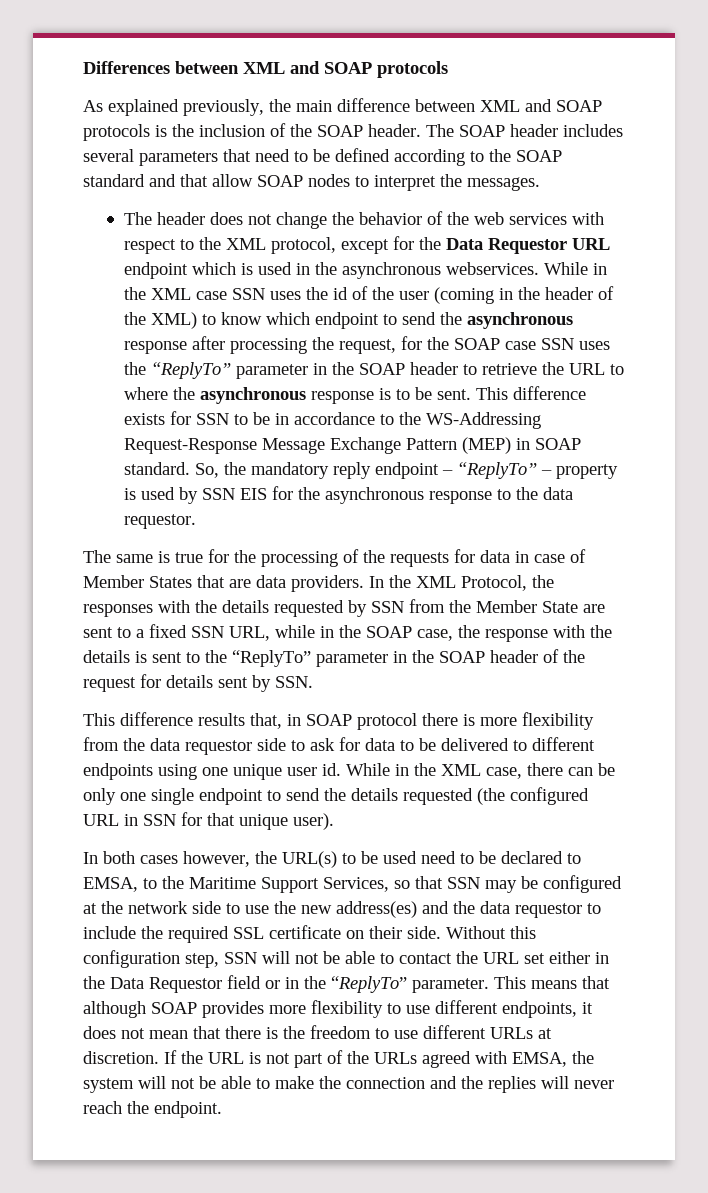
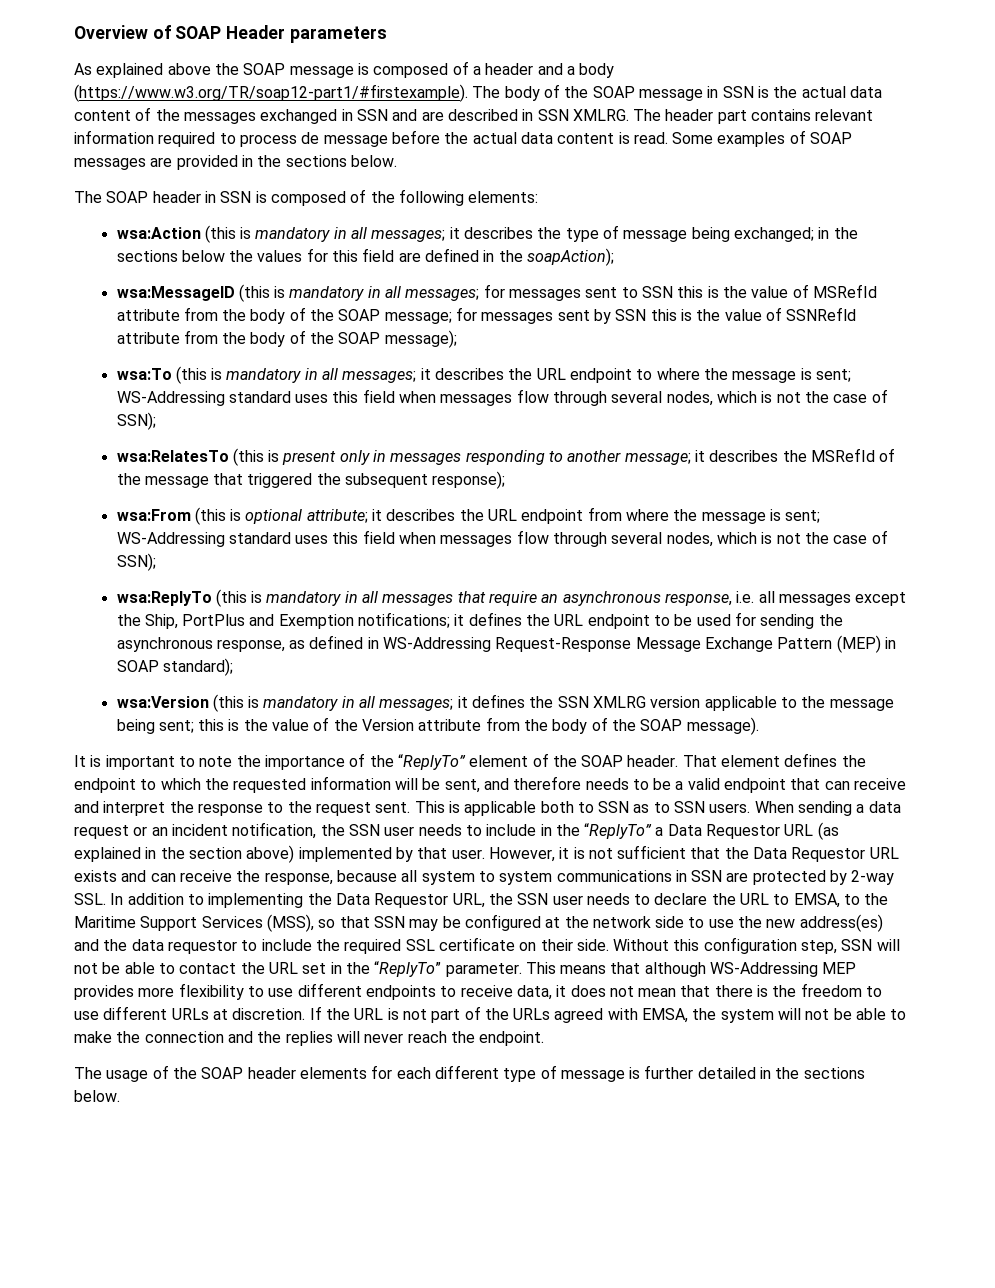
- Differences between XML and SOAP protocols
- As explained previously, the main difference between XML and SOAP protocols is the inclusion of the SOAP header. The SOAP header includes several parameters that need to be defined according to the SOAP standard and that allow SOAP nodes to interpret the messages.
- The header does not change the behavior of the web services with respect to the XML protocol, except for the Data Requestor URL endpoint which is used in the asynchronous webservices. While in the XML case SSN uses the id of the user (coming in the header of the XML) to know which endpoint to send the asynchronous response after processing the request, for the SOAP case SSN uses the “ReplyTo” parameter in the SOAP header to retrieve the URL to where the asynchronous response is to be sent. This difference exists for SSN to be in accordance to the WS-Addressing Request-Response Message Exchange Pattern (MEP) in SOAP standard. So, the mandatory reply endpoint – “ReplyTo” – property is used by SSN EIS for the asynchronous response to the data requestor.
- The same is true for the processing of the requests for data in case of Member States that are data providers. In the XML Protocol, the responses with the details requested by SSN from the Member State are sent to a fixed SSN URL, while in the SOAP case, the response with the details is sent to the “ReplyTo” parameter in the SOAP header of the request for details sent by SSN.
- This difference results that, in SOAP protocol there is more flexibility from the data requestor side to ask for data to be delivered to different endpoints using one unique user id. While in the XML case, there can be only one single endpoint to send the details requested (the configured URL in SSN for that unique user).
- In both cases however, the URL(s) to be used need to be declared to EMSA, to the Maritime Support Services, so that SSN may be configured at the network side to use the new address(es) and the data requestor to include the required SSL certificate on their side.
+ Overview of SOAP Header parameters
+ As explained above the SOAP message is composed of a header and a body (https://www.w3.org/TR/soap12-part1/#firstexample). The body of the SOAP message in SSN is the actual data content of the messages exchanged in SSN and are described in SSN XMLRG. The header part contains relevant information required to process de message before the actual data content is read. Some examples of SOAP messages are provided in the sections below.
+ The SOAP header in SSN is composed of the following elements:
+ wsa:Action (this is mandatory in all messages; it describes the type of message being exchanged; in the sections below the values for this field are defined in the soapAction);
+ wsa:MessageID (this is mandatory in all messages; for messages sent to SSN this is the value of MSRefId attribute from the body of the SOAP message; for messages sent by SSN this is the value of SSNRefld attribute from the body of the SOAP message);
+ wsa:To (this is mandatory in all messages; it describes the URL endpoint to where the message is sent; WS-Addressing standard uses this field when messages flow through several nodes, which is not the case of SSN);
+ wsa:RelatesTo (this is present only in messages responding to another message; it describes the MSRefId of the message that triggered the subsequent response);
+ wsa:From (this is optional attribute; it describes the URL endpoint from where the message is sent; WS-Addressing standard uses this field when messages flow through several nodes, which is not the case of SSN);
+ wsa:ReplyTo (this is mandatory in all messages that require an asynchronous response, i.e. all messages except the Ship, PortPlus and Exemption notifications; it defines the URL endpoint to be used for sending the asynchronous response, as defined in WS-Addressing Request-Response Message Exchange Pattern (MEP) in SOAP standard);
+ wsa:Version (this is mandatory in all messages; it defines the SSN XMLRG version applicable to the message being sent; this is the value of the Version attribute from the body of the SOAP message).
+ It is important to note the importance of the “ReplyTo” element of the SOAP header. That element defines the endpoint to which the requested information will be sent, and therefore needs to be a valid endpoint that can receive and interpret the response to the request sent. This is applicable both to SSN as to SSN users. When sending a data request or an incident notification, the SSN user needs to include in the “ReplyTo” a Data Requestor URL (as explained in the section above) implemented by that user. However, it is not sufficient that the Data Requestor URL exists and can receive the response, because all system to system communications in SSN are protected by 2-way SSL. In addition to implementing the Data Requestor URL, the SSN user needs to declare the URL to EMSA, to the Maritime Support Services (MSS), so that SSN may be configured at the network side to use the new address(es) and the data requestor to include the required SSL certificate on their side.
- Without this configuration step, SSN will not be able to contact the URL set either in the Data Requestor field or in the “ReplyTo” parameter.
+ Without this configuration step, SSN will not be able to contact the URL set in the “ReplyTo” parameter.
- This means that although SOAP provides more flexibility to use different endpoints, it does not mean that there is the freedom to use different URLs at discretion.
+ This means that although WS-Addressing MEP provides more flexibility to use different endpoints to receive data, it does not mean that there is the freedom to use different URLs at discretion.
+ The usage of the SOAP header elements for each different type of message is further detailed in the sections below.

